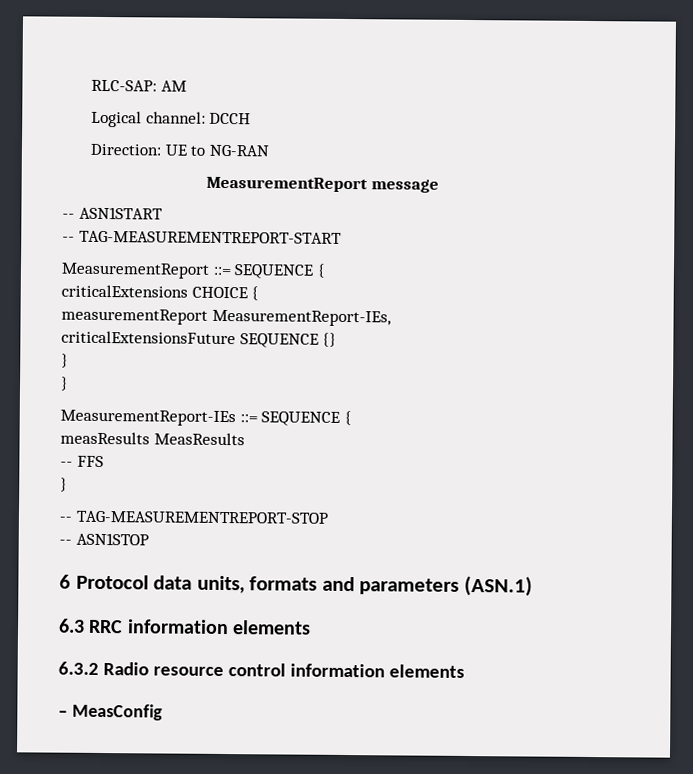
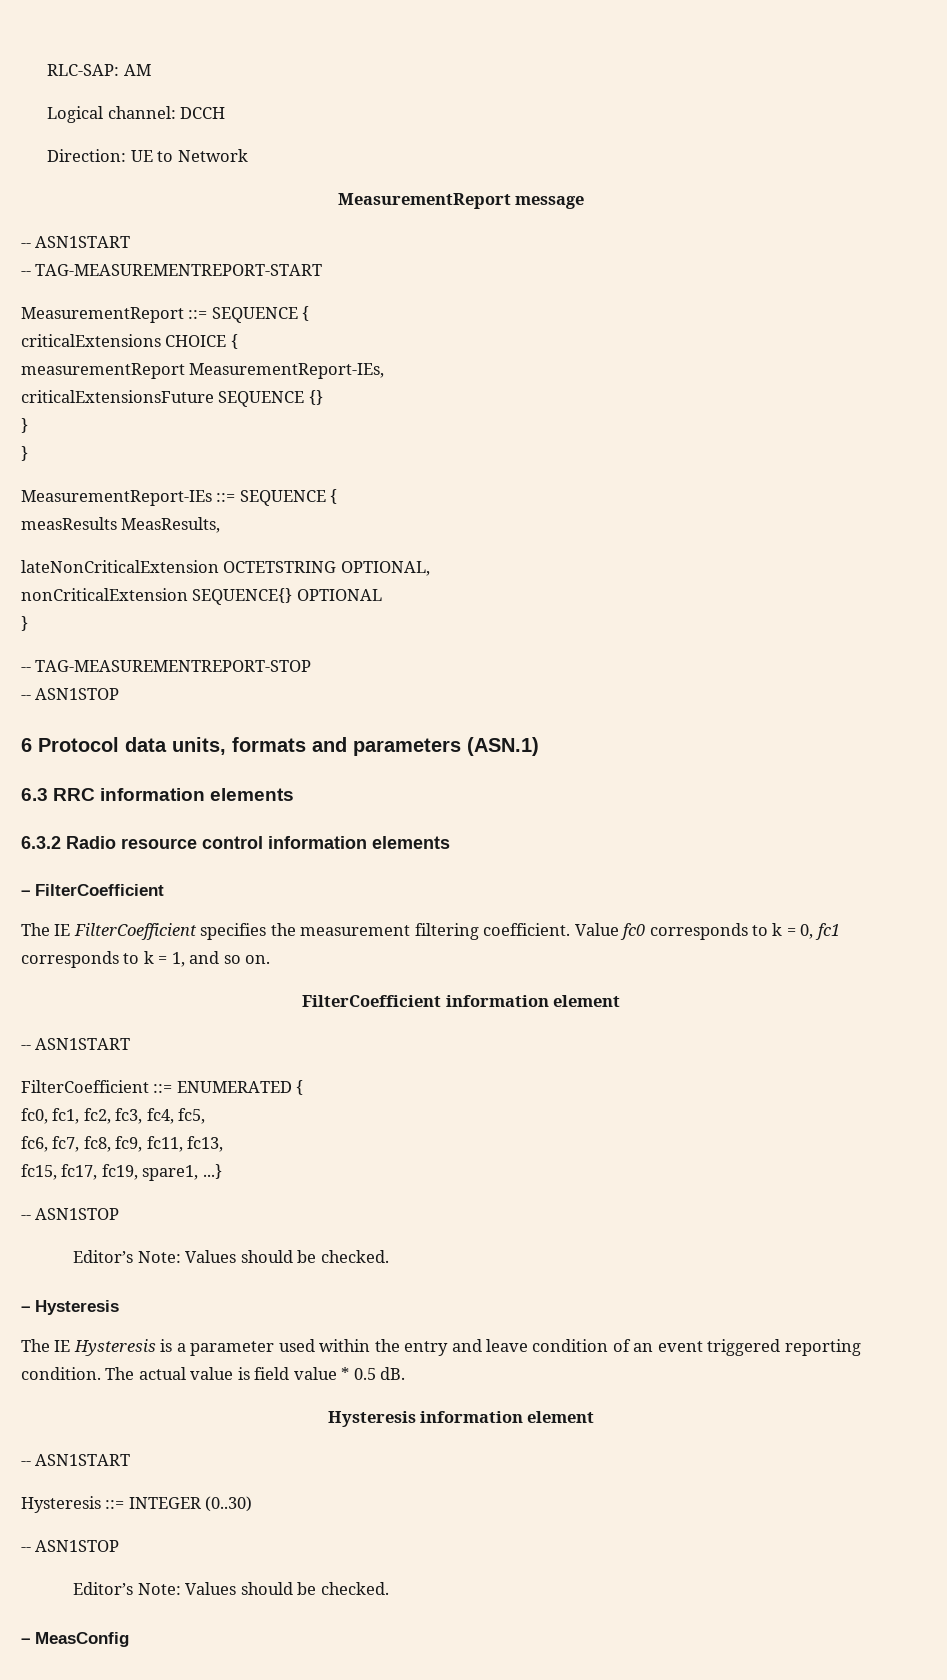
- Direction: UE to NG-RAN
+ Direction: UE to Network
- measResults MeasResults
- -- FFS
+ measResults MeasResults,
+ lateNonCriticalExtension OCTETSTRING OPTIONAL,
+ nonCriticalExtension SEQUENCE{} OPTIONAL
+ – FilterCoefficient
+ The IE FilterCoefficient specifies the measurement filtering coefficient. Value fc0 corresponds to k = 0, fc1 corresponds to k = 1, and so on.
+ FilterCoefficient information element
+ -- ASN1START
+ FilterCoefficient ::= ENUMERATED {
+ fc0, fc1, fc2, fc3, fc4, fc5,
+ fc6, fc7, fc8, fc9, fc11, fc13,
+ fc15, fc17, fc19, spare1, ...}
+ -- ASN1STOP
+ Editor’s Note: Values should be checked.
+ – Hysteresis
+ The IE Hysteresis is a parameter used within the entry and leave condition of an event triggered reporting condition. The actual value is field value * 0.5 dB.
+ Hysteresis information element
+ -- ASN1START
+ Hysteresis ::= INTEGER (0..30)
+ -- ASN1STOP
+ Editor’s Note: Values should be checked.

